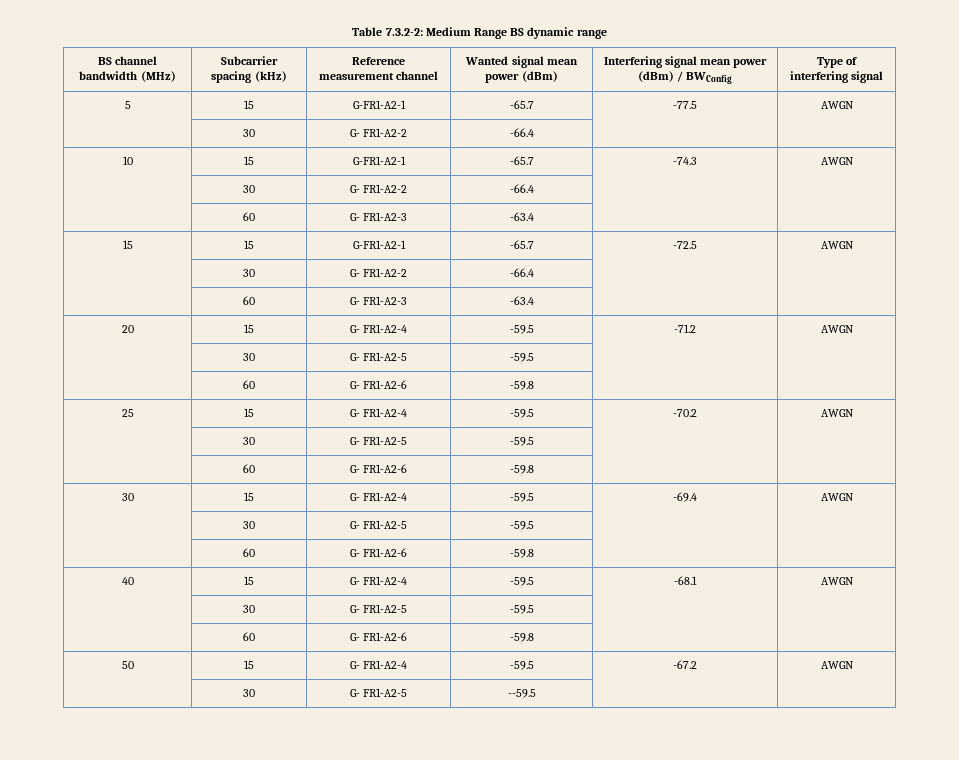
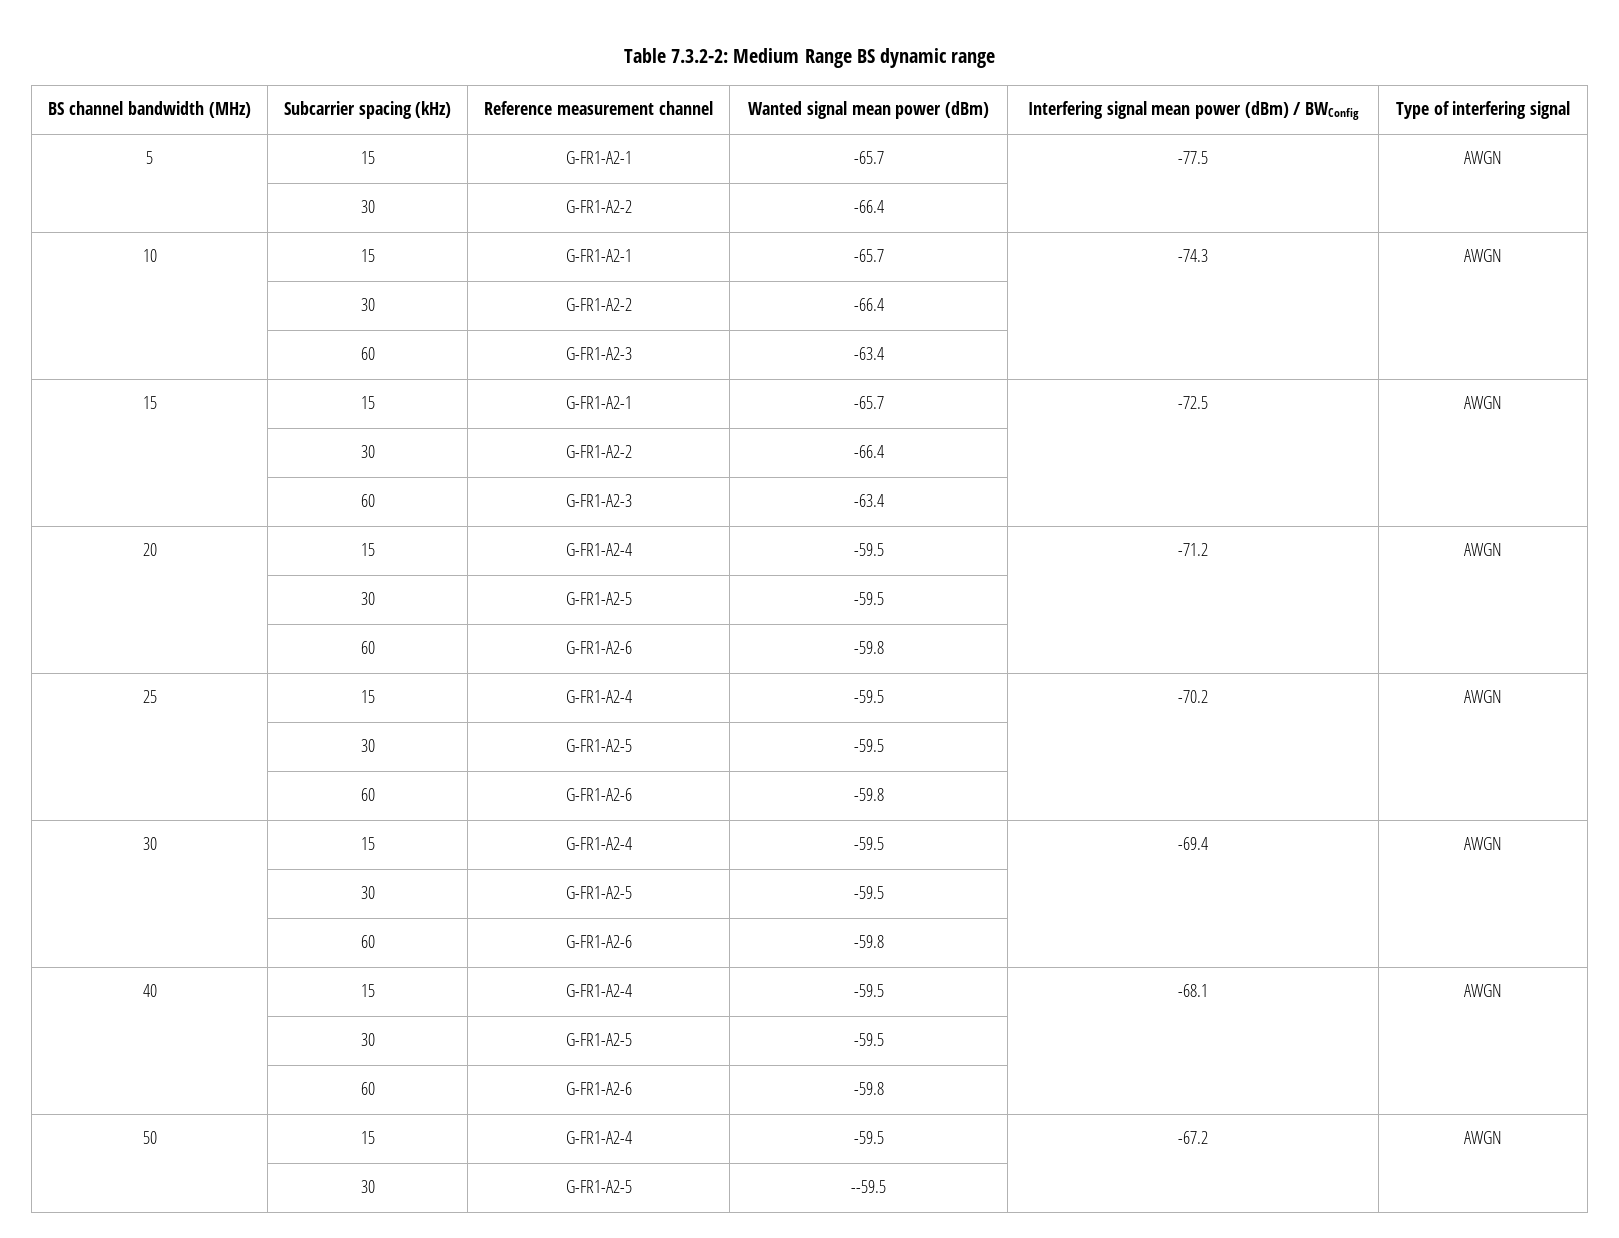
  5 | 15 | G-FR1-A2-1 | -65.7 | -77.5 | AWGN
- | 30 | G- FR1-A2-2 | -66.4 | |
+ | 30 | G-FR1-A2-2 | -66.4 | |
  10 | 15 | G-FR1-A2-1 | -65.7 | -74.3 | AWGN
- | 30 | G- FR1-A2-2 | -66.4 | |
- | 60 | G- FR1-A2-3 | -63.4 | |
+ | 30 | G-FR1-A2-2 | -66.4 | |
+ | 60 | G-FR1-A2-3 | -63.4 | |
  15 | 15 | G-FR1-A2-1 | -65.7 | -72.5 | AWGN
- | 30 | G- FR1-A2-2 | -66.4 | |
- | 60 | G- FR1-A2-3 | -63.4 | |
+ | 30 | G-FR1-A2-2 | -66.4 | |
+ | 60 | G-FR1-A2-3 | -63.4 | |
- 20 | 15 | G- FR1-A2-4 | -59.5 | -71.2 | AWGN
- | 30 | G- FR1-A2-5 | -59.5 | |
- | 60 | G- FR1-A2-6 | -59.8 | |
+ 20 | 15 | G-FR1-A2-4 | -59.5 | -71.2 | AWGN
+ | 30 | G-FR1-A2-5 | -59.5 | |
+ | 60 | G-FR1-A2-6 | -59.8 | |
- 25 | 15 | G- FR1-A2-4 | -59.5 | -70.2 | AWGN
- | 30 | G- FR1-A2-5 | -59.5 | |
- | 60 | G- FR1-A2-6 | -59.8 | |
+ 25 | 15 | G-FR1-A2-4 | -59.5 | -70.2 | AWGN
+ | 30 | G-FR1-A2-5 | -59.5 | |
+ | 60 | G-FR1-A2-6 | -59.8 | |
- 30 | 15 | G- FR1-A2-4 | -59.5 | -69.4 | AWGN
- | 30 | G- FR1-A2-5 | -59.5 | |
- | 60 | G- FR1-A2-6 | -59.8 | |
+ 30 | 15 | G-FR1-A2-4 | -59.5 | -69.4 | AWGN
+ | 30 | G-FR1-A2-5 | -59.5 | |
+ | 60 | G-FR1-A2-6 | -59.8 | |
- 40 | 15 | G- FR1-A2-4 | -59.5 | -68.1 | AWGN
- | 30 | G- FR1-A2-5 | -59.5 | |
- | 60 | G- FR1-A2-6 | -59.8 | |
+ 40 | 15 | G-FR1-A2-4 | -59.5 | -68.1 | AWGN
+ | 30 | G-FR1-A2-5 | -59.5 | |
+ | 60 | G-FR1-A2-6 | -59.8 | |
- 50 | 15 | G- FR1-A2-4 | -59.5 | -67.2 | AWGN
+ 50 | 15 | G-FR1-A2-4 | -59.5 | -67.2 | AWGN
- | 30 | G- FR1-A2-5 | --59.5 | |
+ | 30 | G-FR1-A2-5 | --59.5 | |

